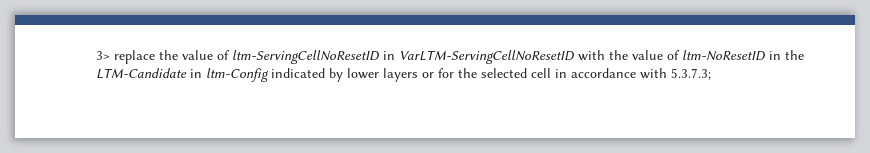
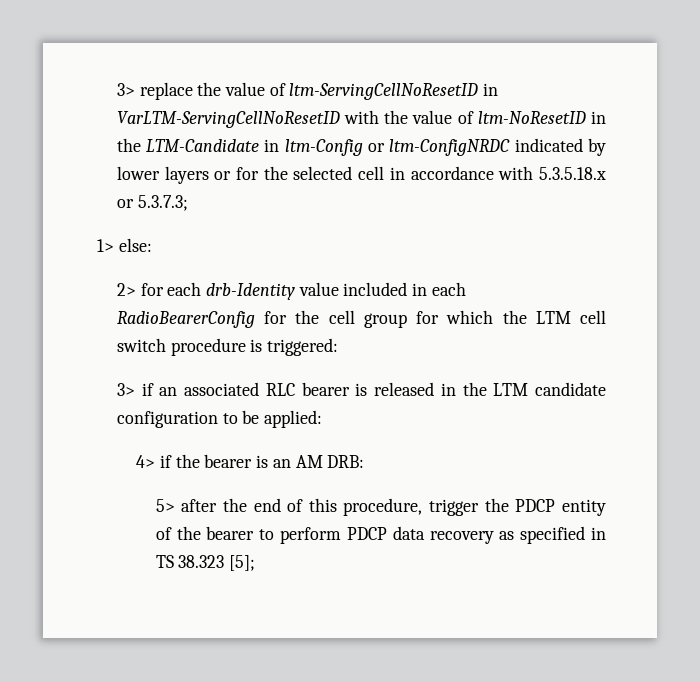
- 3> replace the value of ltm-ServingCellNoResetID in VarLTM-ServingCellNoResetID with the value of ltm-NoResetID in the LTM-Candidate in ltm-Config indicated by lower layers or for the selected cell in accordance with 5.3.7.3;
+ 3> replace the value of ltm-ServingCellNoResetID in VarLTM-ServingCellNoResetID with the value of ltm-NoResetID in the LTM-Candidate in ltm-Config or ltm-ConfigNRDC indicated by lower layers or for the selected cell in accordance with 5.3.5.18.x or 5.3.7.3;
+ 1> else:
+ 2> for each drb-Identity value included in each RadioBearerConfig for the cell group for which the LTM cell switch procedure is triggered:
+ 3> if an associated RLC bearer is released in the LTM candidate configuration to be applied:
+ 4> if the bearer is an AM DRB:
+ 5> after the end of this procedure, trigger the PDCP entity of the bearer to perform PDCP data recovery as specified in TS 38.323 [5];

